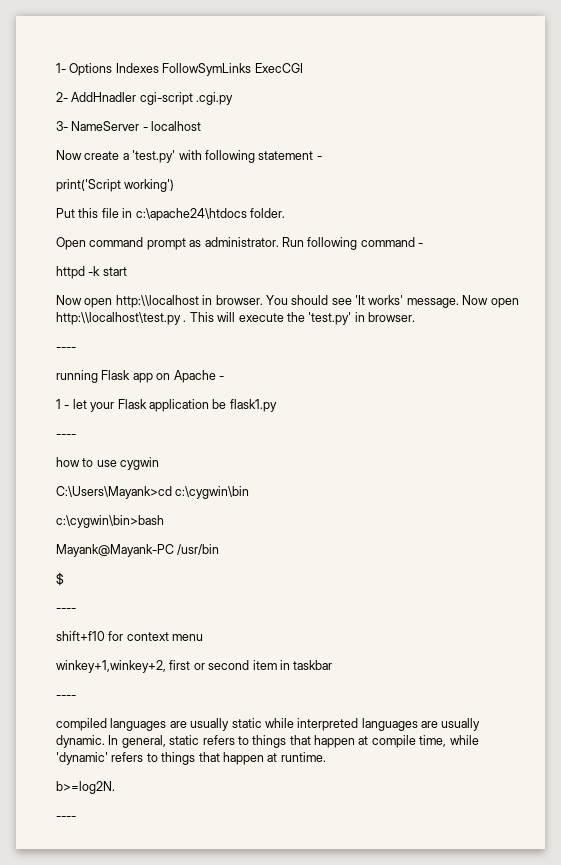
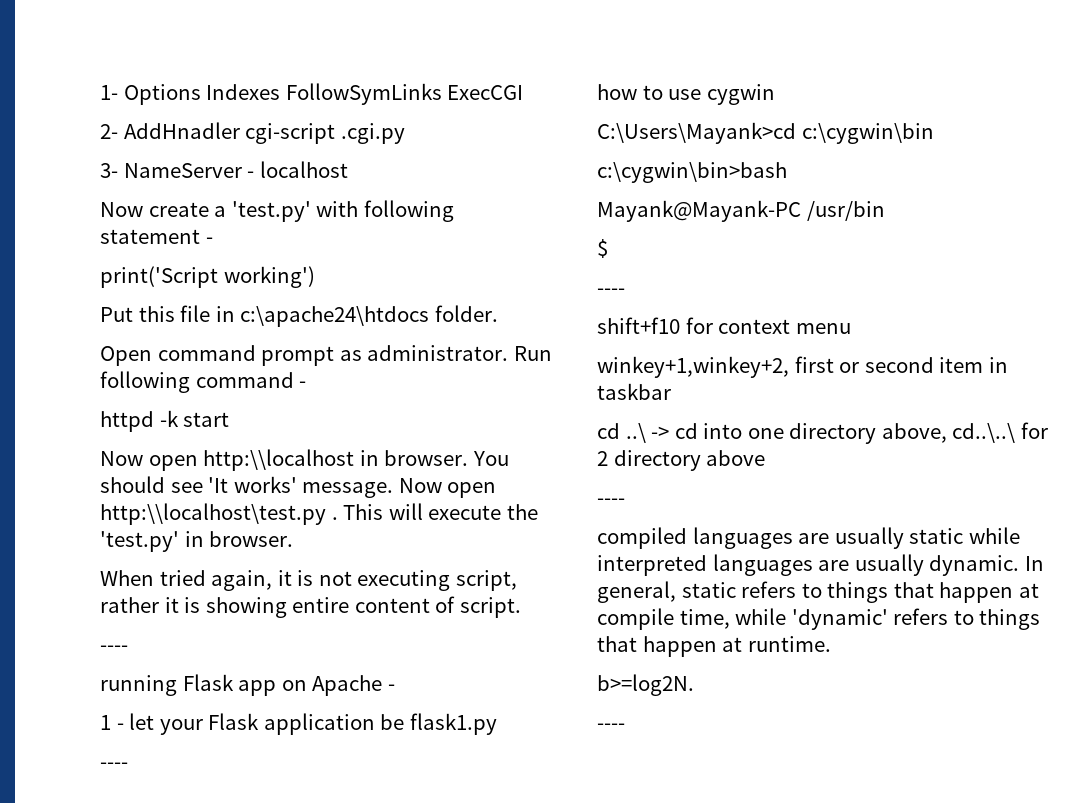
+ When tried again, it is not executing script, rather it is showing entire content of script.
+ cd ..\ -> cd into one directory above, cd..\..\ for 2 directory above

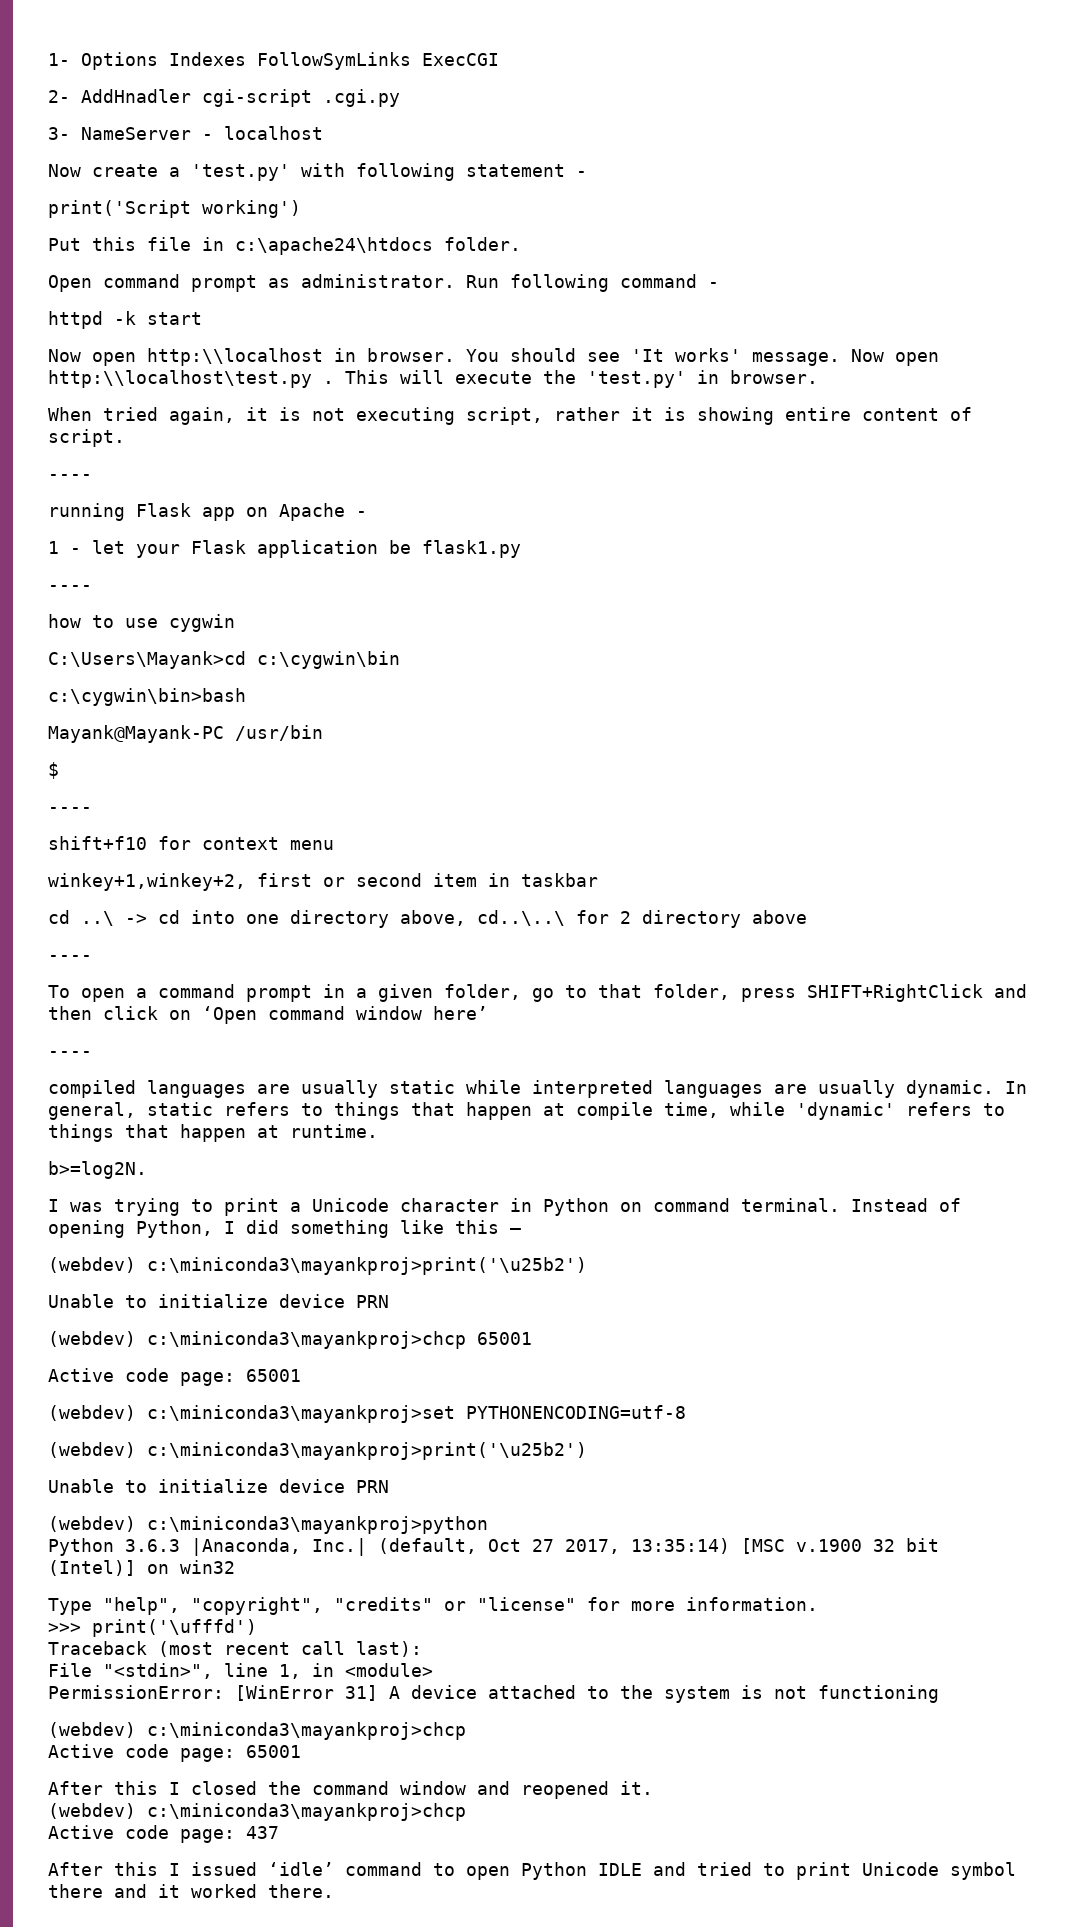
+ To open a command prompt in a given folder, go to that folder, press SHIFT+RightClick and then click on ‘Open command window here’
+ ----
  b>=log2N.
- ----
+ I was trying to print a Unicode character in Python on command terminal. Instead of opening Python, I did something like this –
+ (webdev) c:\miniconda3\mayankproj>print('\u25b2')
+ Unable to initialize device PRN
+ (webdev) c:\miniconda3\mayankproj>chcp 65001
+ Active code page: 65001
+ (webdev) c:\miniconda3\mayankproj>set PYTHONENCODING=utf-8
+ (webdev) c:\miniconda3\mayankproj>print('\u25b2')
+ Unable to initialize device PRN
+ (webdev) c:\miniconda3\mayankproj>python
+ Python 3.6.3 |Anaconda, Inc.| (default, Oct 27 2017, 13:35:14) [MSC v.1900 32 bit (Intel)] on win32
+ Type "help", "copyright", "credits" or "license" for more information.
+ >>> print('\ufffd')
+ Traceback (most recent call last):
+ File "<stdin>", line 1, in <module>
+ PermissionError: [WinError 31] A device attached to the system is not functioning
+ (webdev) c:\miniconda3\mayankproj>chcp
+ Active code page: 65001
+ After this I closed the command window and reopened it.
+ (webdev) c:\miniconda3\mayankproj>chcp
+ Active code page: 437
+ After this I issued ‘idle’ command to open Python IDLE and tried to print Unicode symbol there and it worked there.

